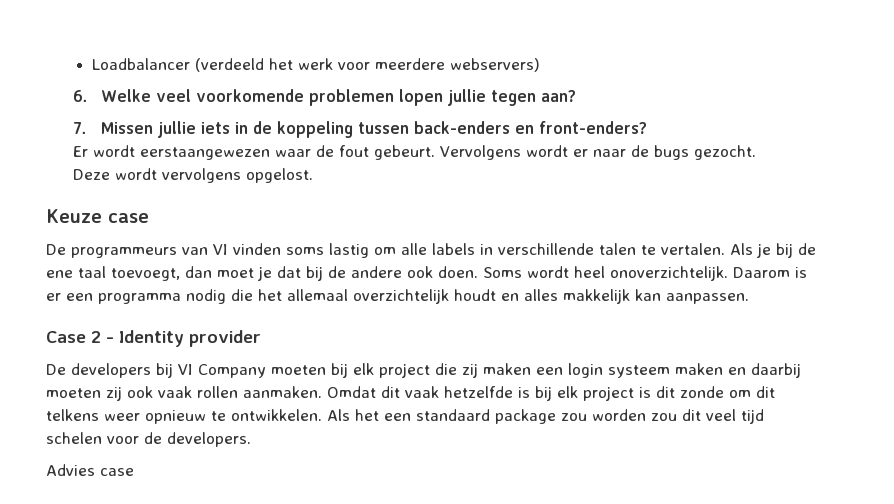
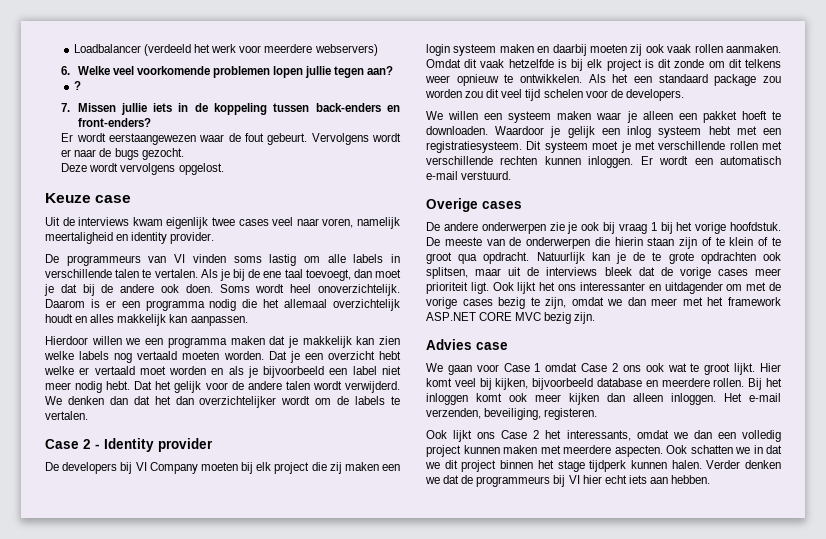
+ ?
+ Uit de interviews kwam eigenlijk twee cases veel naar voren, namelijk meertaligheid en identity provider.
+ Hierdoor willen we een programma maken dat je makkelijk kan zien welke labels nog vertaald moeten worden. Dat je een overzicht hebt welke er vertaald moet worden en als je bijvoorbeeld een label niet meer nodig hebt. Dat het gelijk voor de andere talen wordt verwijderd. We denken dan dat het dan overzichtelijker wordt om de labels te vertalen.
+ We willen een systeem maken waar je alleen een pakket hoeft te downloaden. Waardoor je gelijk een inlog systeem hebt met een registratiesysteem. Dit systeem moet je met verschillende rollen met verschillende rechten kunnen inloggen. Er wordt een automatisch e-mail verstuurd.
+ Overige cases
+ De andere onderwerpen zie je ook bij vraag 1 bij het vorige hoofdstuk. De meeste van de onderwerpen die hierin staan zijn of te klein of te groot qua opdracht. Natuurlijk kan je de te grote opdrachten ook splitsen, maar uit de interviews bleek dat de vorige cases meer prioriteit ligt. Ook lijkt het ons interessanter en uitdagender om met de vorige cases bezig te zijn, omdat we dan meer met het framework ASP.NET CORE MVC bezig zijn.
  Advies case
+ We gaan voor Case 1 omdat Case 2 ons ook wat te groot lijkt. Hier komt veel bij kijken, bijvoorbeeld database en meerdere rollen. Bij het inloggen komt ook meer kijken dan alleen inloggen. Het e-mail verzenden, beveiliging, registeren.
+ Ook lijkt ons Case 2 het interessants, omdat we dan een volledig project kunnen maken met meerdere aspecten. Ook schatten we in dat we dit project binnen het stage tijdperk kunnen halen. Verder denken we dat de programmeurs bij VI hier echt iets aan hebben.

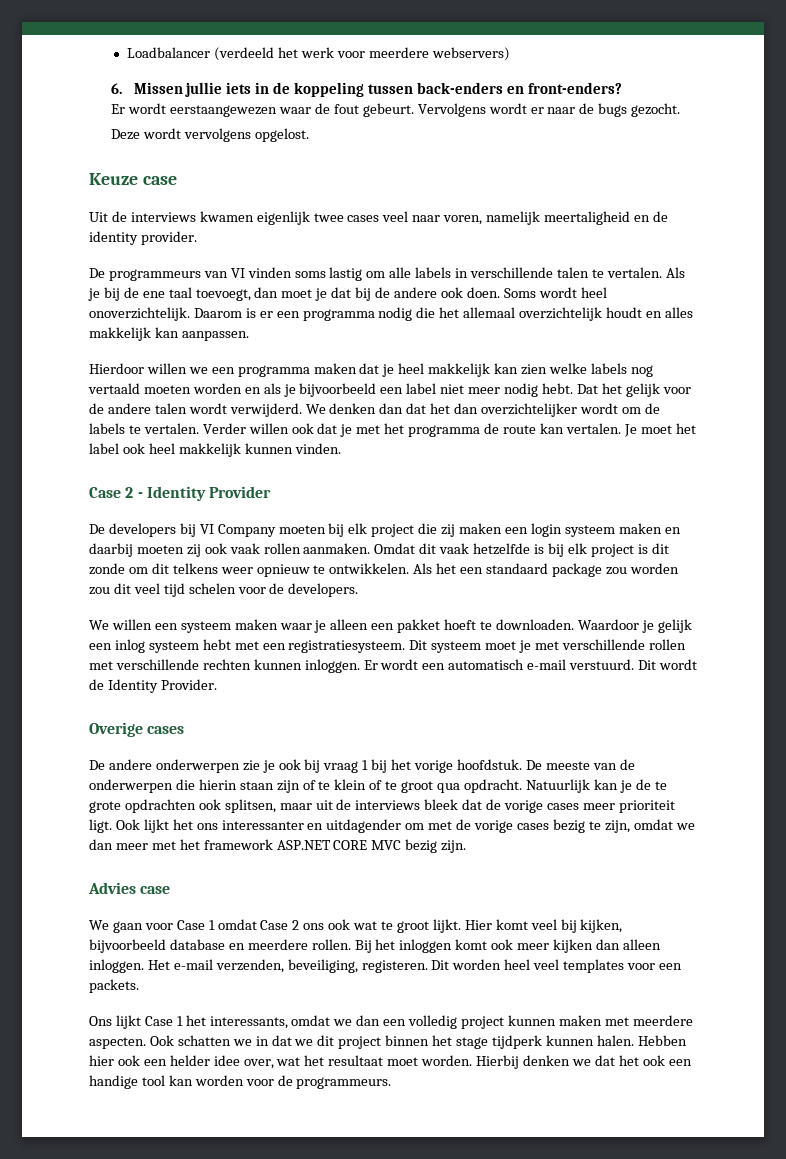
- 6. Welke veel voorkomende problemen lopen jullie tegen aan?
- ?
- 7. Missen jullie iets in de koppeling tussen back-enders en front-enders?
+ 6. Missen jullie iets in de koppeling tussen back-enders en front-enders?
- Uit de interviews kwam eigenlijk twee cases veel naar voren, namelijk meertaligheid en identity provider.
+ Uit de interviews kwamen eigenlijk twee cases veel naar voren, namelijk meertaligheid en de identity provider.
- Hierdoor willen we een programma maken dat je makkelijk kan zien welke labels nog vertaald moeten worden. Dat je een overzicht hebt welke er vertaald moet worden en als je bijvoorbeeld een label niet meer nodig hebt.
+ Hierdoor willen we een programma maken dat je heel makkelijk kan zien welke labels nog vertaald moeten worden en als je bijvoorbeeld een label niet meer nodig hebt.
+ Verder willen ook dat je met het programma de route kan vertalen. Je moet het label ook heel makkelijk kunnen vinden.
- Case 2 - Identity provider
+ Case 2 - Identity Provider
+ Dit wordt de Identity Provider.
- Het e-mail verzenden, beveiliging, registeren.
- Ook lijkt ons Case 2 het interessants, omdat we dan een volledig project kunnen maken met meerdere aspecten.
+ Het e-mail verzenden, beveiliging, registeren. Dit worden heel veel templates voor een packets.
+ Ons lijkt Case 1 het interessants, omdat we dan een volledig project kunnen maken met meerdere aspecten.
- Verder denken we dat de programmeurs bij VI hier echt iets aan hebben.
+ Hebben hier ook een helder idee over, wat het resultaat moet worden. Hierbij denken we dat het ook een handige tool kan worden voor de programmeurs.

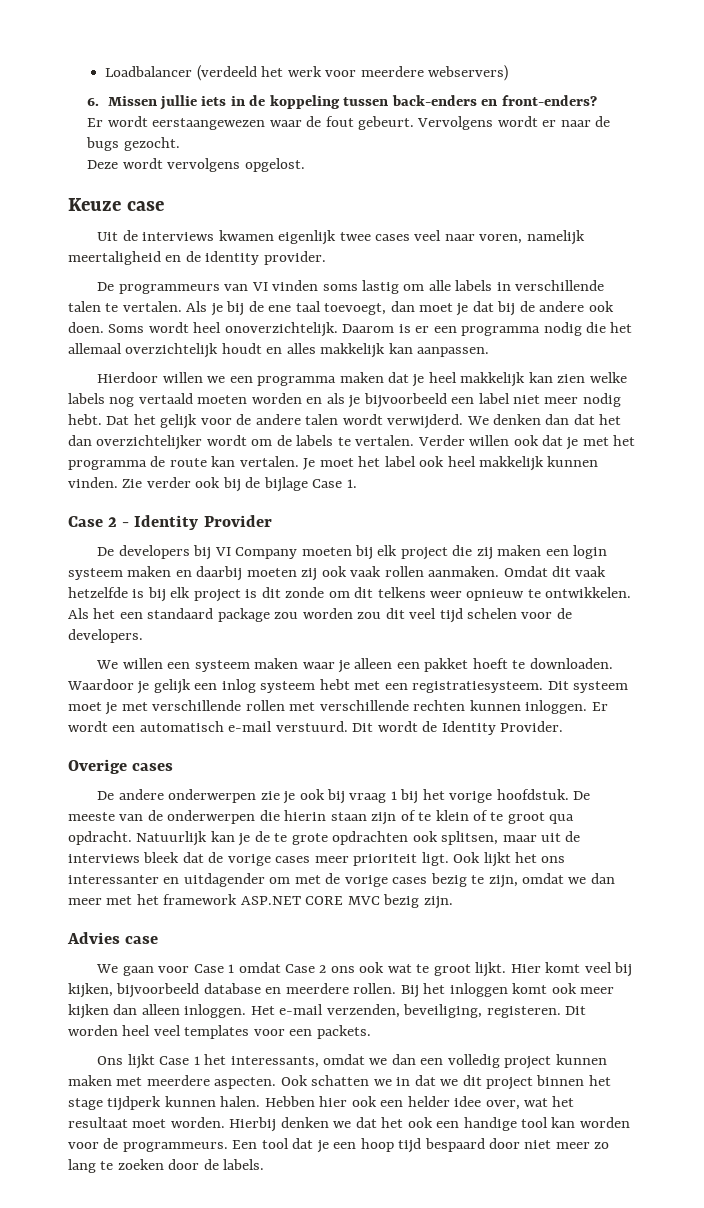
+ Zie verder ook bij de bijlage Case 1.
+ Een tool dat je een hoop tijd bespaard door niet meer zo lang te zoeken door de labels.

